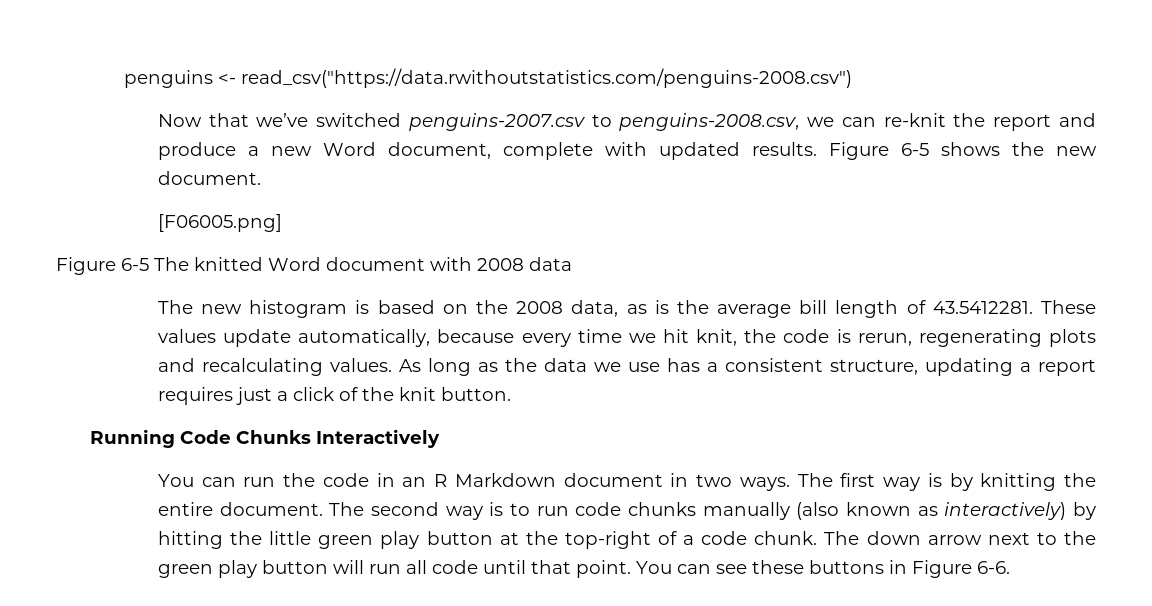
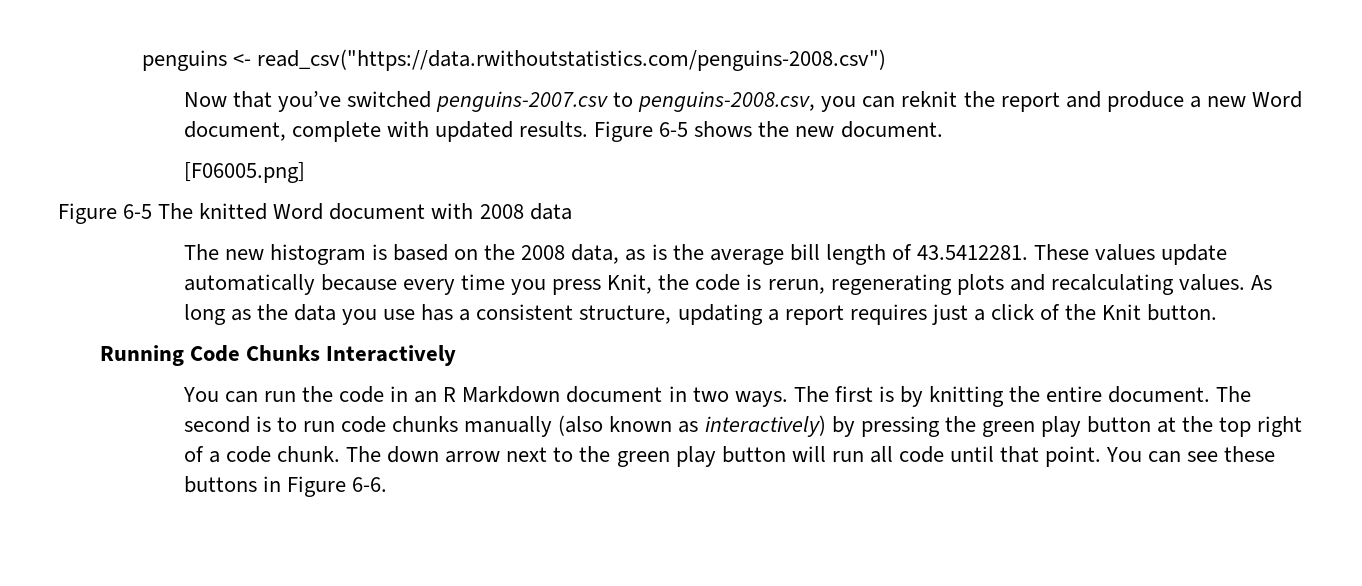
- Now that we’ve switched penguins-2007.csv to penguins-2008.csv, we can re-knit the report and produce a new Word document, complete with updated results.
+ Now that you’ve switched penguins-2007.csv to penguins-2008.csv, you can reknit the report and produce a new Word document, complete with updated results.
- The new histogram is based on the 2008 data, as is the average bill length of 43.5412281. These values update automatically, because every time we hit knit, the code is rerun, regenerating plots and recalculating values.
+ The new histogram is based on the 2008 data, as is the average bill length of 43.5412281. These values update automatically because every time you press Knit, the code is rerun, regenerating plots and recalculating values.
- As long as the data we use has a consistent structure, updating a report requires just a click of the knit button.
+ As long as the data you use has a consistent structure, updating a report requires just a click of the Knit button.
- The first way is by knitting the entire document.
+ The first is by knitting the entire document.
- The second way is to run code chunks manually (also known as interactively) by hitting the little green play button at the top-right of a code chunk.
+ The second is to run code chunks manually (also known as interactively) by pressing the green play button at the top right of a code chunk.

